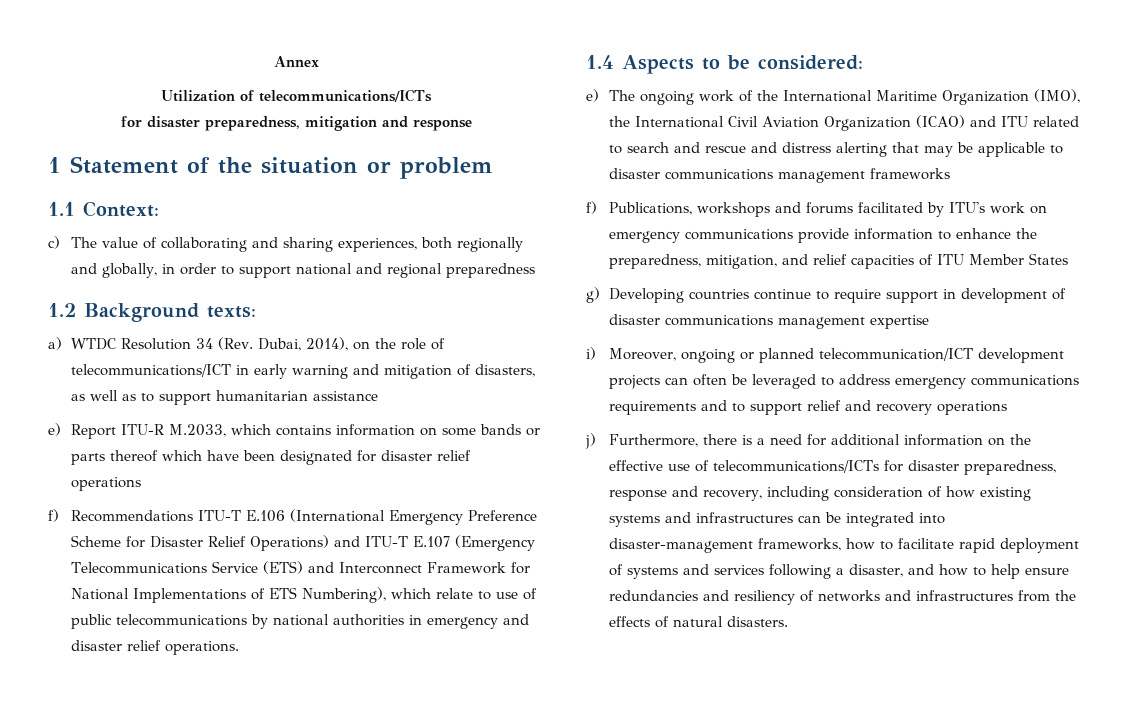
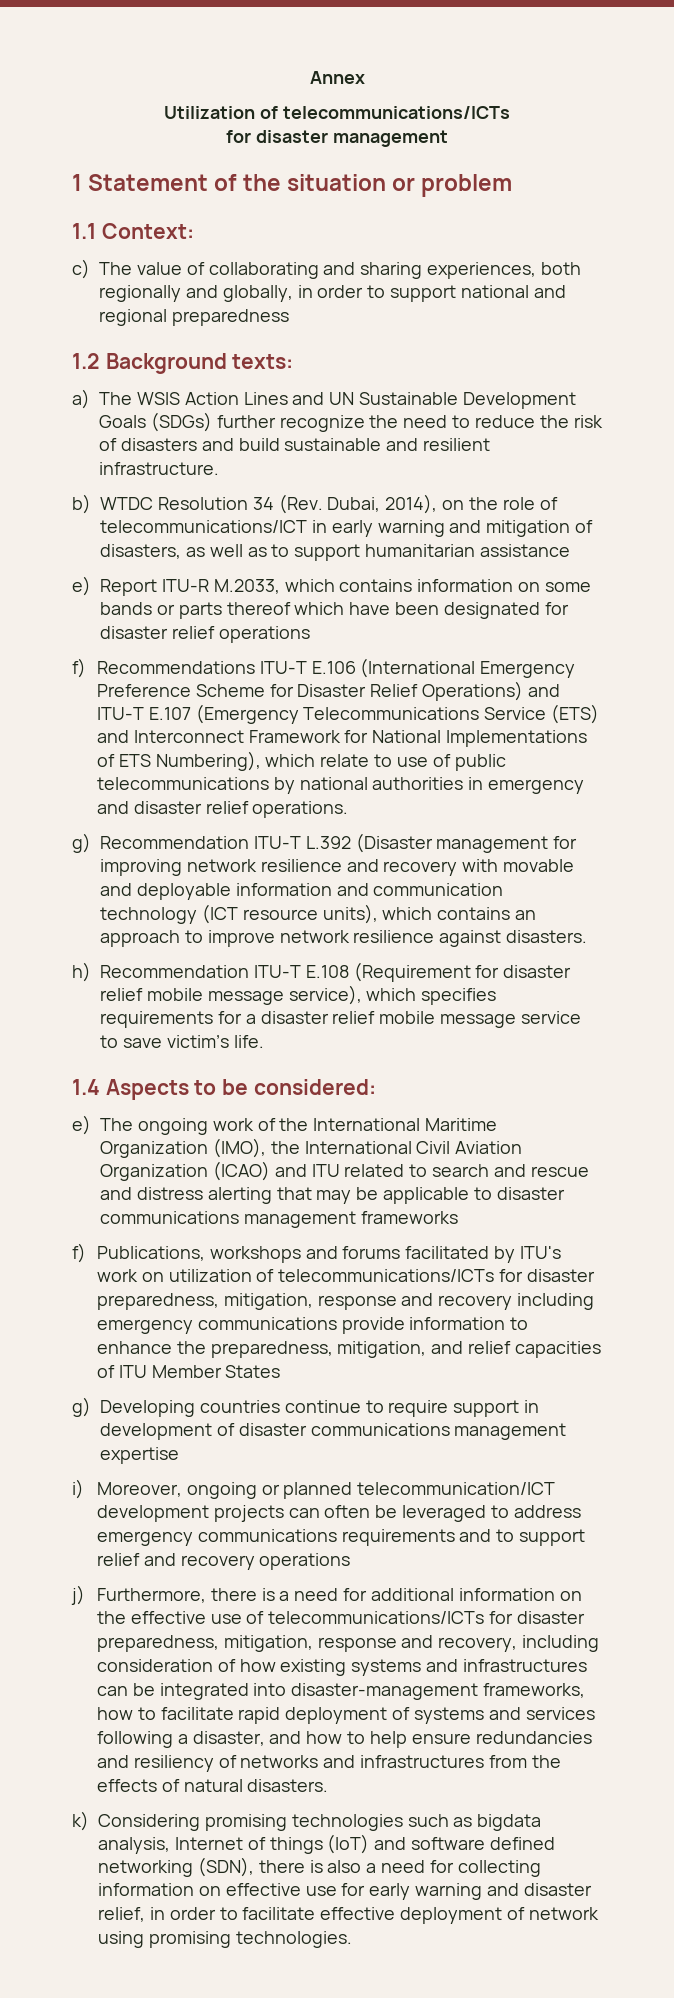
- for disaster preparedness, mitigation and response
+ for disaster management
- a) WTDC Resolution 34 (Rev. Dubai, 2014), on the role of telecommunications/ICT in early warning and mitigation of disasters, as well as to support humanitarian assistance
+ a) The WSIS Action Lines and UN Sustainable Development Goals (SDGs) further recognize the need to reduce the risk of disasters and build sustainable and resilient infrastructure.
+ b) WTDC Resolution 34 (Rev. Dubai, 2014), on the role of telecommunications/ICT in early warning and mitigation of disasters, as well as to support humanitarian assistance
+ g) Recommendation ITU-T L.392 (Disaster management for improving network resilience and recovery with movable and deployable information and communication technology (ICT resource units), which contains an approach to improve network resilience against disasters.
+ h) Recommendation ITU-T E.108 (Requirement for disaster relief mobile message service), which specifies requirements for a disaster relief mobile message service to save victim’s life.
- f) Publications, workshops and forums facilitated by ITU's work on emergency communications provide information to enhance the preparedness, mitigation, and relief capacities of ITU Member States
+ f) Publications, workshops and forums facilitated by ITU's work on utilization of telecommunications/ICTs for disaster preparedness, mitigation, response and recovery including emergency communications provide information to enhance the preparedness, mitigation, and relief capacities of ITU Member States
- j) Furthermore, there is a need for additional information on the effective use of telecommunications/ICTs for disaster preparedness, response and recovery, including consideration of how existing systems and infrastructures can be integrated into disaster-management frameworks, how to facilitate rapid deployment of systems and services following a disaster, and how to help ensure redundancies and resiliency of networks and infrastructures from the effects of natural disasters.
+ j) Furthermore, there is a need for additional information on the effective use of telecommunications/ICTs for disaster preparedness, mitigation, response and recovery, including consideration of how existing systems and infrastructures can be integrated into disaster-management frameworks, how to facilitate rapid deployment of systems and services following a disaster, and how to help ensure redundancies and resiliency of networks and infrastructures from the effects of natural disasters.
+ k) Considering promising technologies such as bigdata analysis, Internet of things (IoT) and software defined networking (SDN), there is also a need for collecting information on effective use for early warning and disaster relief, in order to facilitate effective deployment of network using promising technologies.

